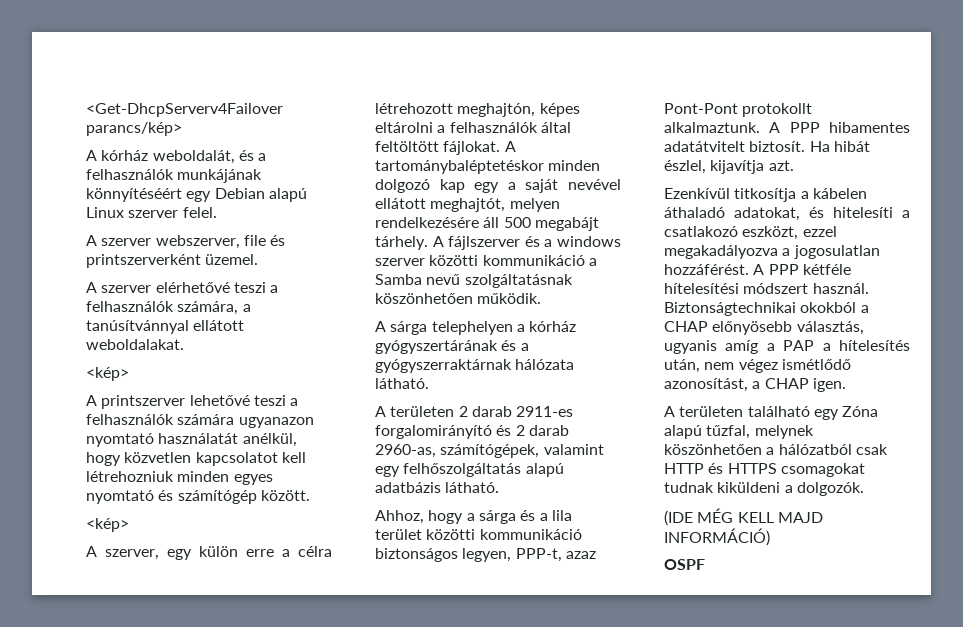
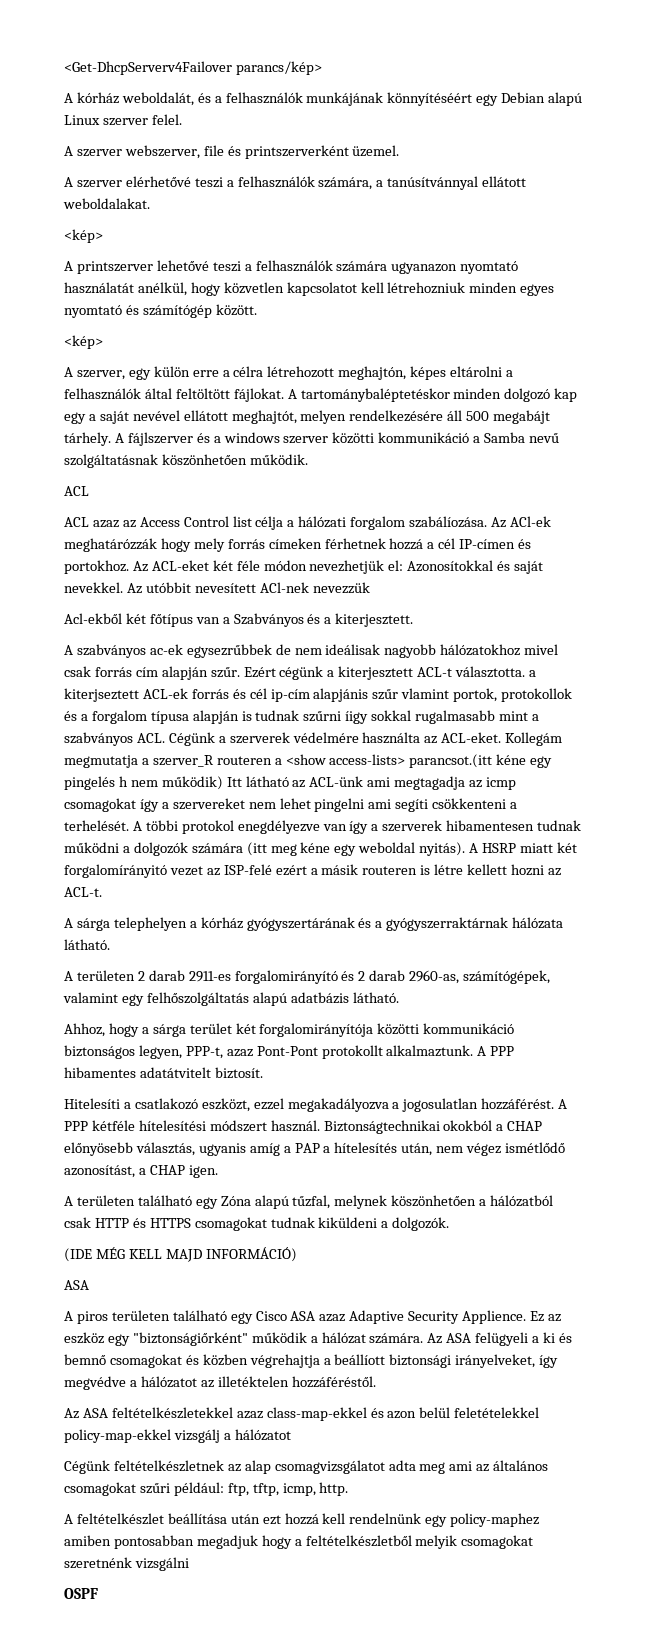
  A fájlszerver és a windows szerver közötti kommunikáció a Samba nevű szolgáltatásnak köszönhetően működik.
+ ACL
+ ACL azaz az Access Control list célja a hálózati forgalom szabálíozása. Az ACl-ek meghatárózzák hogy mely forrás címeken férhetnek hozzá a cél IP-címen és portokhoz. Az ACL-eket két féle módon nevezhetjük el: Azonosítokkal és saját nevekkel. Az utóbbit nevesített ACl-nek nevezzük
+ Acl-ekből két főtípus van a Szabványos és a kiterjesztett.
+ A szabványos ac-ek egysezrűbbek de nem ideálisak nagyobb hálózatokhoz mivel csak forrás cím alapján szűr. Ezért cégünk a kiterjesztett ACL-t választotta. a kiterjseztett ACL-ek forrás és cél ip-cím alapjánis szűr vlamint portok, protokollok és a forgalom típusa alapján is tudnak szűrni íigy sokkal rugalmasabb mint a szabványos ACL. Cégünk a szerverek védelmére használta az ACL-eket. Kollegám megmutatja a szerver_R routeren a <show access-lists> parancsot.(itt kéne egy pingelés h nem működik) Itt látható az ACL-ünk ami megtagadja az icmp csomagokat így a szervereket nem lehet pingelni ami segíti csökkenteni a terhelését. A többi protokol enegdélyezve van így a szerverek hibamentesen tudnak működni a dolgozók számára (itt meg kéne egy weboldal nyitás). A HSRP miatt két forgalomírányitó vezet az ISP-felé ezért a másik routeren is létre kellett hozni az ACL-t.
- Ahhoz, hogy a sárga és a lila terület közötti kommunikáció biztonságos legyen, PPP-t, azaz Pont-Pont protokollt alkalmaztunk.
+ Ahhoz, hogy a sárga terület két forgalomirányítója közötti kommunikáció biztonságos legyen, PPP-t, azaz Pont-Pont protokollt alkalmaztunk.
- A PPP hibamentes adatátvitelt biztosít. Ha hibát észlel, kijavítja azt.
- Ezenkívül titkosítja a kábelen áthaladó adatokat, és hitelesíti a csatlakozó eszközt, ezzel megakadályozva a jogosulatlan hozzáférést.
+ A PPP hibamentes adatátvitelt biztosít.
+ Hitelesíti a csatlakozó eszközt, ezzel megakadályozva a jogosulatlan hozzáférést.
  (IDE MÉG KELL MAJD INFORMÁCIÓ)
+ ASA
+ A piros területen található egy Cisco ASA azaz Adaptive Security Applience. Ez az eszköz egy "biztonságiőrként" működik a hálózat számára. Az ASA felügyeli a ki és bemnő csomagokat és közben végrehajtja a beállíott biztonsági irányelveket, így megvédve a hálózatot az illetéktelen hozzáféréstől.
+ Az ASA feltételkészletekkel azaz class-map-ekkel és azon belül feletételekkel policy-map-ekkel vizsgálj a hálózatot
+ Cégünk feltételkészletnek az alap csomagvizsgálatot adta meg ami az általános csomagokat szűri például: ftp, tftp, icmp, http.
+ A feltételkészlet beállítása után ezt hozzá kell rendelnünk egy policy-maphez amiben pontosabban megadjuk hogy a feltételkészletből melyik csomagokat szeretnénk vizsgálni

